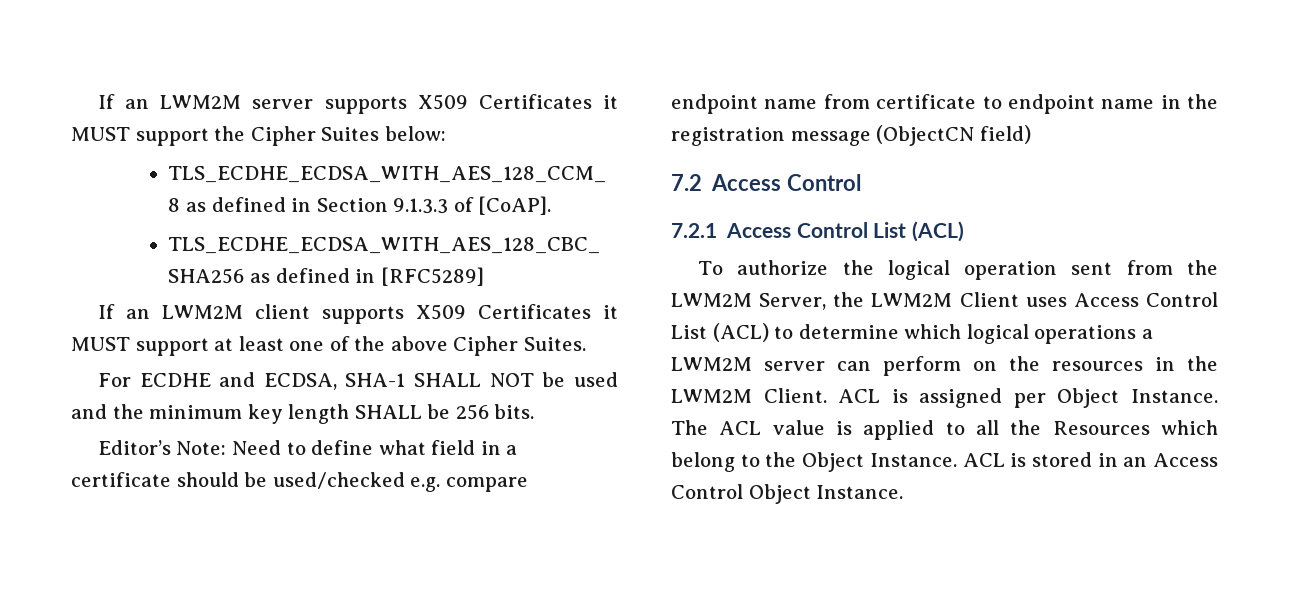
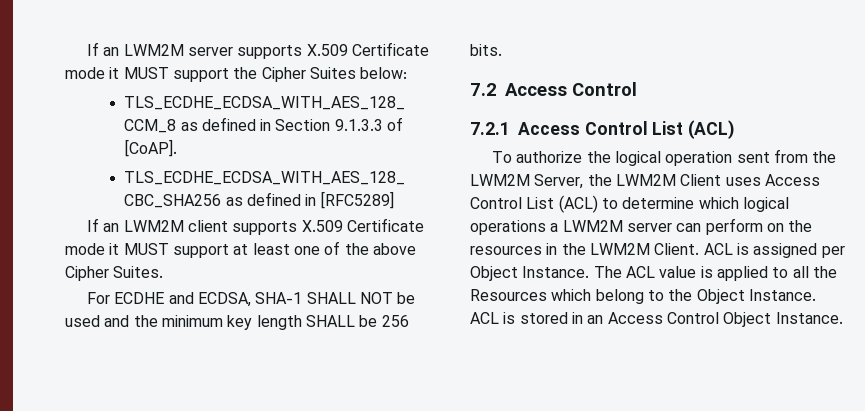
- If an LWM2M server supports X509 Certificates it MUST support the Cipher Suites below:
+ If an LWM2M server supports X.509 Certificate mode it MUST support the Cipher Suites below:
- If an LWM2M client supports X509 Certificates it MUST support at least one of the above Cipher Suites.
+ If an LWM2M client supports X.509 Certificate mode it MUST support at least one of the above Cipher Suites.
- Editor’s Note: Need to define what field in a certificate should be used/checked e.g. compare endpoint name from certificate to endpoint name in the registration message (ObjectCN field)

